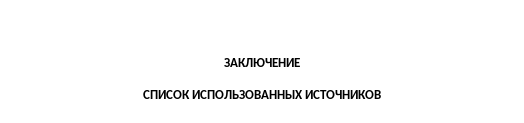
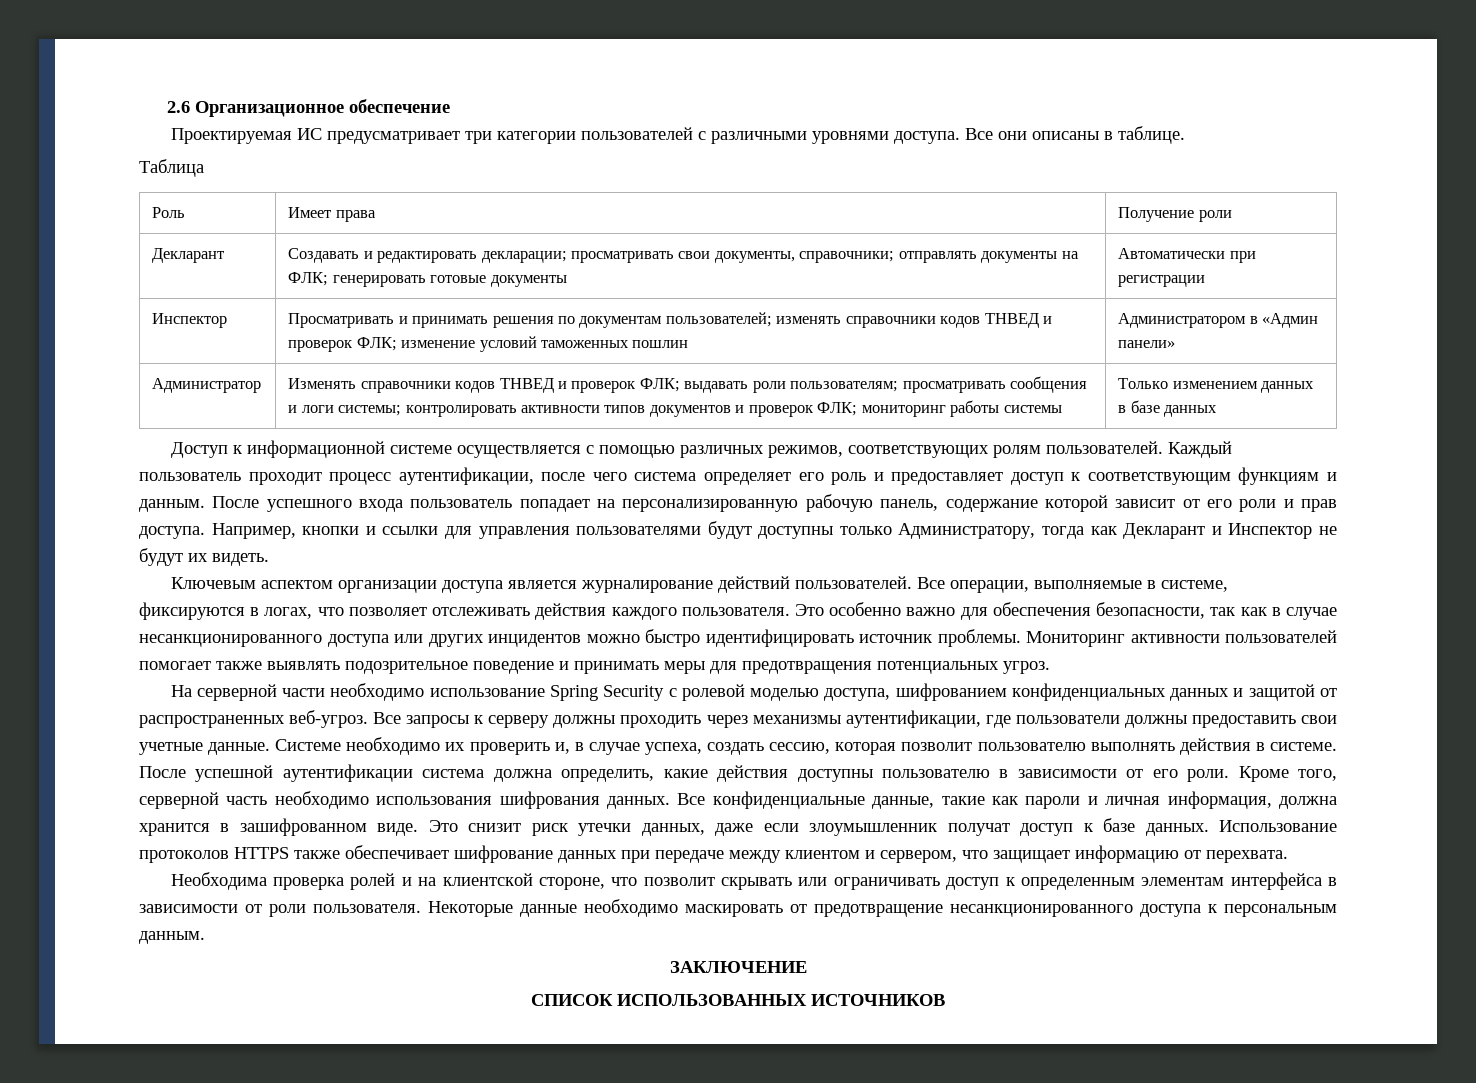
+ 2.6 Организационное обеспечение
+ Проектируемая ИС предусматривает три категории пользователей с различными уровнями доступа. Все они описаны в таблице.
+ Таблица
+ Роль | Имеет права | Получение роли
+ Декларант | Создавать и редактировать декларации; просматривать свои документы, справочники; отправлять документы на ФЛК; генерировать готовые документы | Автоматически при регистрации
+ Инспектор | Просматривать и принимать решения по документам пользователей; изменять справочники кодов ТНВЕД и проверок ФЛК; изменение условий таможенных пошлин | Администратором в «Админ панели»
+ Администратор | Изменять справочники кодов ТНВЕД и проверок ФЛК; выдавать роли пользователям; просматривать сообщения и логи системы; контролировать активности типов документов и проверок ФЛК; мониторинг работы системы | Только изменением данных в базе данных
+ Доступ к информационной системе осуществляется с помощью различных режимов, соответствующих ролям пользователей. Каждый пользователь проходит процесс аутентификации, после чего система определяет его роль и предоставляет доступ к соответствующим функциям и данным. После успешного входа пользователь попадает на персонализированную рабочую панель, содержание которой зависит от его роли и прав доступа. Например, кнопки и ссылки для управления пользователями будут доступны только Администратору, тогда как Декларант и Инспектор не будут их видеть.
+ Ключевым аспектом организации доступа является журналирование действий пользователей. Все операции, выполняемые в системе, фиксируются в логах, что позволяет отслеживать действия каждого пользователя. Это особенно важно для обеспечения безопасности, так как в случае несанкционированного доступа или других инцидентов можно быстро идентифицировать источник проблемы. Мониторинг активности пользователей помогает также выявлять подозрительное поведение и принимать меры для предотвращения потенциальных угроз.
+ На серверной части необходимо использование Spring Security с ролевой моделью доступа, шифрованием конфиденциальных данных и защитой от распространенных веб-угроз. Все запросы к серверу должны проходить через механизмы аутентификации, где пользователи должны предоставить свои учетные данные. Системе необходимо их проверить и, в случае успеха, создать сессию, которая позволит пользователю выполнять действия в системе. После успешной аутентификации система должна определить, какие действия доступны пользователю в зависимости от его роли. Кроме того, серверной часть необходимо использования шифрования данных. Все конфиденциальные данные, такие как пароли и личная информация, должна хранится в зашифрованном виде. Это снизит риск утечки данных, даже если злоумышленник получат доступ к базе данных. Использование протоколов HTTPS также обеспечивает шифрование данных при передаче между клиентом и сервером, что защищает информацию от перехвата.
+ Необходима проверка ролей и на клиентской стороне, что позволит скрывать или ограничивать доступ к определенным элементам интерфейса в зависимости от роли пользователя. Некоторые данные необходимо маскировать от предотвращение несанкционированного доступа к персональным данным.

